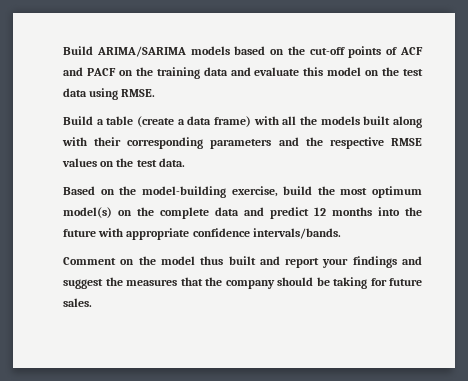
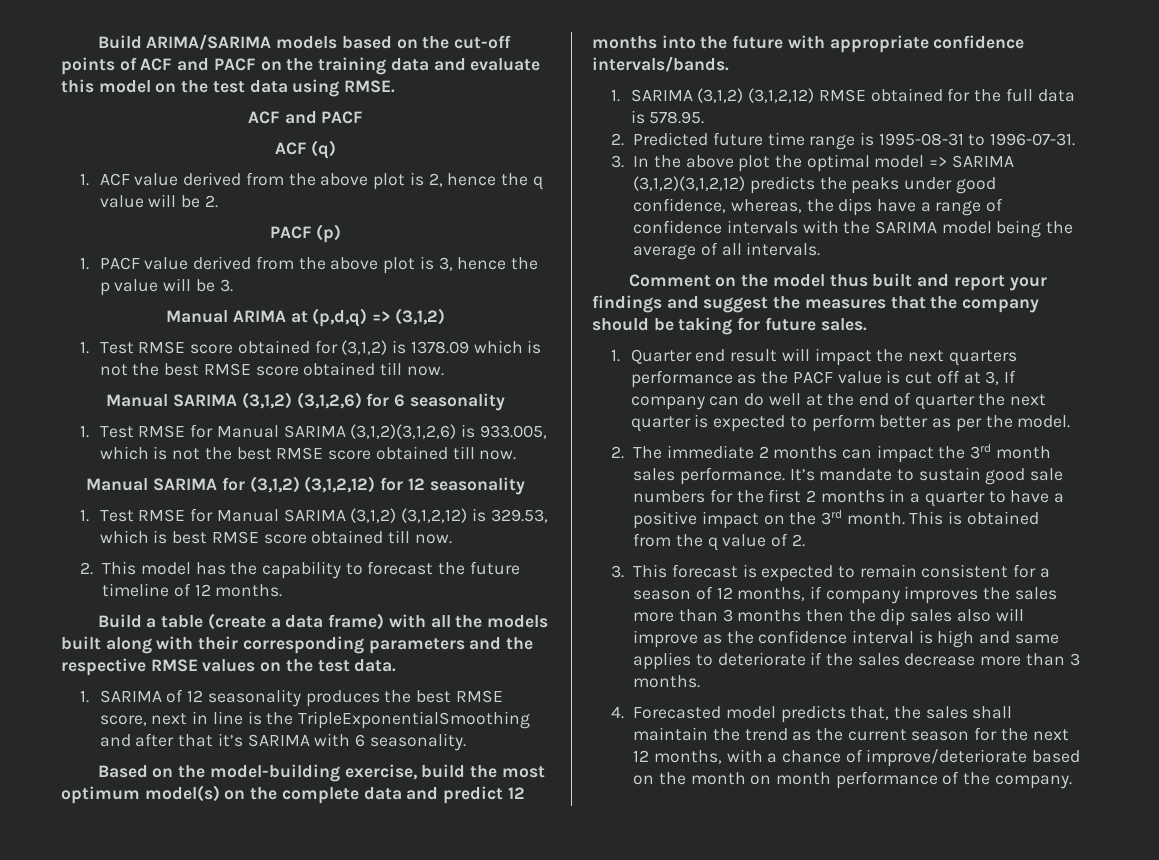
  Build ARIMA/SARIMA models based on the cut-off points of ACF and PACF on the training data and evaluate this model on the test data using RMSE.
+ ACF and PACF
+ ACF (q)
+ 1. ACF value derived from the above plot is 2, hence the q value will be 2.
+ PACF (p)
+ 1. PACF value derived from the above plot is 3, hence the p value will be 3.
+ Manual ARIMA at (p,d,q) => (3,1,2)
+ 1. Test RMSE score obtained for (3,1,2) is 1378.09 which is not the best RMSE score obtained till now.
+ Manual SARIMA (3,1,2) (3,1,2,6) for 6 seasonality
+ 1. Test RMSE for Manual SARIMA (3,1,2)(3,1,2,6) is 933.005, which is not the best RMSE score obtained till now.
+ Manual SARIMA for (3,1,2) (3,1,2,12) for 12 seasonality
+ 1. Test RMSE for Manual SARIMA (3,1,2) (3,1,2,12) is 329.53, which is best RMSE score obtained till now.
+ 2. This model has the capability to forecast the future timeline of 12 months.
+ 1. SARIMA of 12 seasonality produces the best RMSE score, next in line is the TripleExponentialSmoothing and after that it’s SARIMA with 6 seasonality.
+ 1. SARIMA (3,1,2) (3,1,2,12) RMSE obtained for the full data is 578.95.
+ 2. Predicted future time range is 1995-08-31 to 1996-07-31.
+ 3. In the above plot the optimal model => SARIMA (3,1,2)(3,1,2,12) predicts the peaks under good confidence, whereas, the dips have a range of confidence intervals with the SARIMA model being the average of all intervals.
+ 1. Quarter end result will impact the next quarters performance as the PACF value is cut off at 3, If company can do well at the end of quarter the next quarter is expected to perform better as per the model.
+ 2. The immediate 2 months can impact the 3rd month sales performance. It’s mandate to sustain good sale numbers for the first 2 months in a quarter to have a positive impact on the 3rd month. This is obtained from the q value of 2.
+ 3. This forecast is expected to remain consistent for a season of 12 months, if company improves the sales more than 3 months then the dip sales also will improve as the confidence interval is high and same applies to deteriorate if the sales decrease more than 3 months.
+ 4. Forecasted model predicts that, the sales shall maintain the trend as the current season for the next 12 months, with a chance of improve/deteriorate based on the month on month performance of the company.

